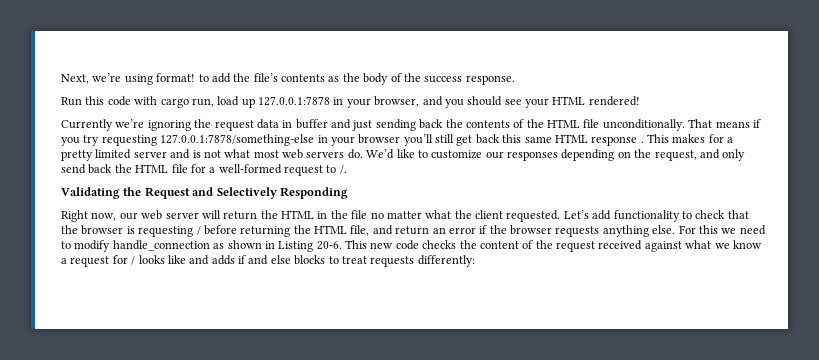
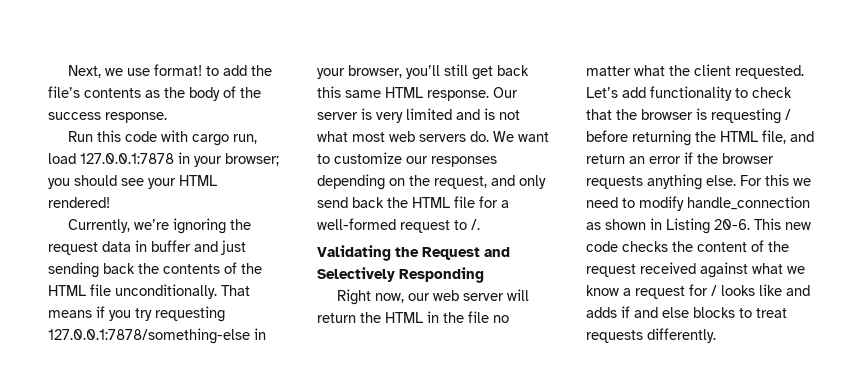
- Next, we’re using format! to add the file’s contents as the body of the success response.
+ Next, we use format! to add the file’s contents as the body of the success response.
- Run this code with cargo run, load up 127.0.0.1:7878 in your browser, and you should see your HTML rendered!
+ Run this code with cargo run, load 127.0.0.1:7878 in your browser; you should see your HTML rendered!
- Currently we’re ignoring the request data in buffer and just sending back the contents of the HTML file unconditionally.
+ Currently, we’re ignoring the request data in buffer and just sending back the contents of the HTML file unconditionally.
- That means if you try requesting 127.0.0.1:7878/something-else in your browser you’ll still get back this same HTML response . This makes for a pretty limited server and is not what most web servers do.
+ That means if you try requesting 127.0.0.1:7878/something-else in your browser, you’ll still get back this same HTML response. Our server is very limited and is not what most web servers do.
- We’d like to customize our responses depending on the request, and only send back the HTML file for a well-formed request to /.
+ We want to customize our responses depending on the request, and only send back the HTML file for a well-formed request to /.
- This new code checks the content of the request received against what we know a request for / looks like and adds if and else blocks to treat requests differently:
+ This new code checks the content of the request received against what we know a request for / looks like and adds if and else blocks to treat requests differently.

